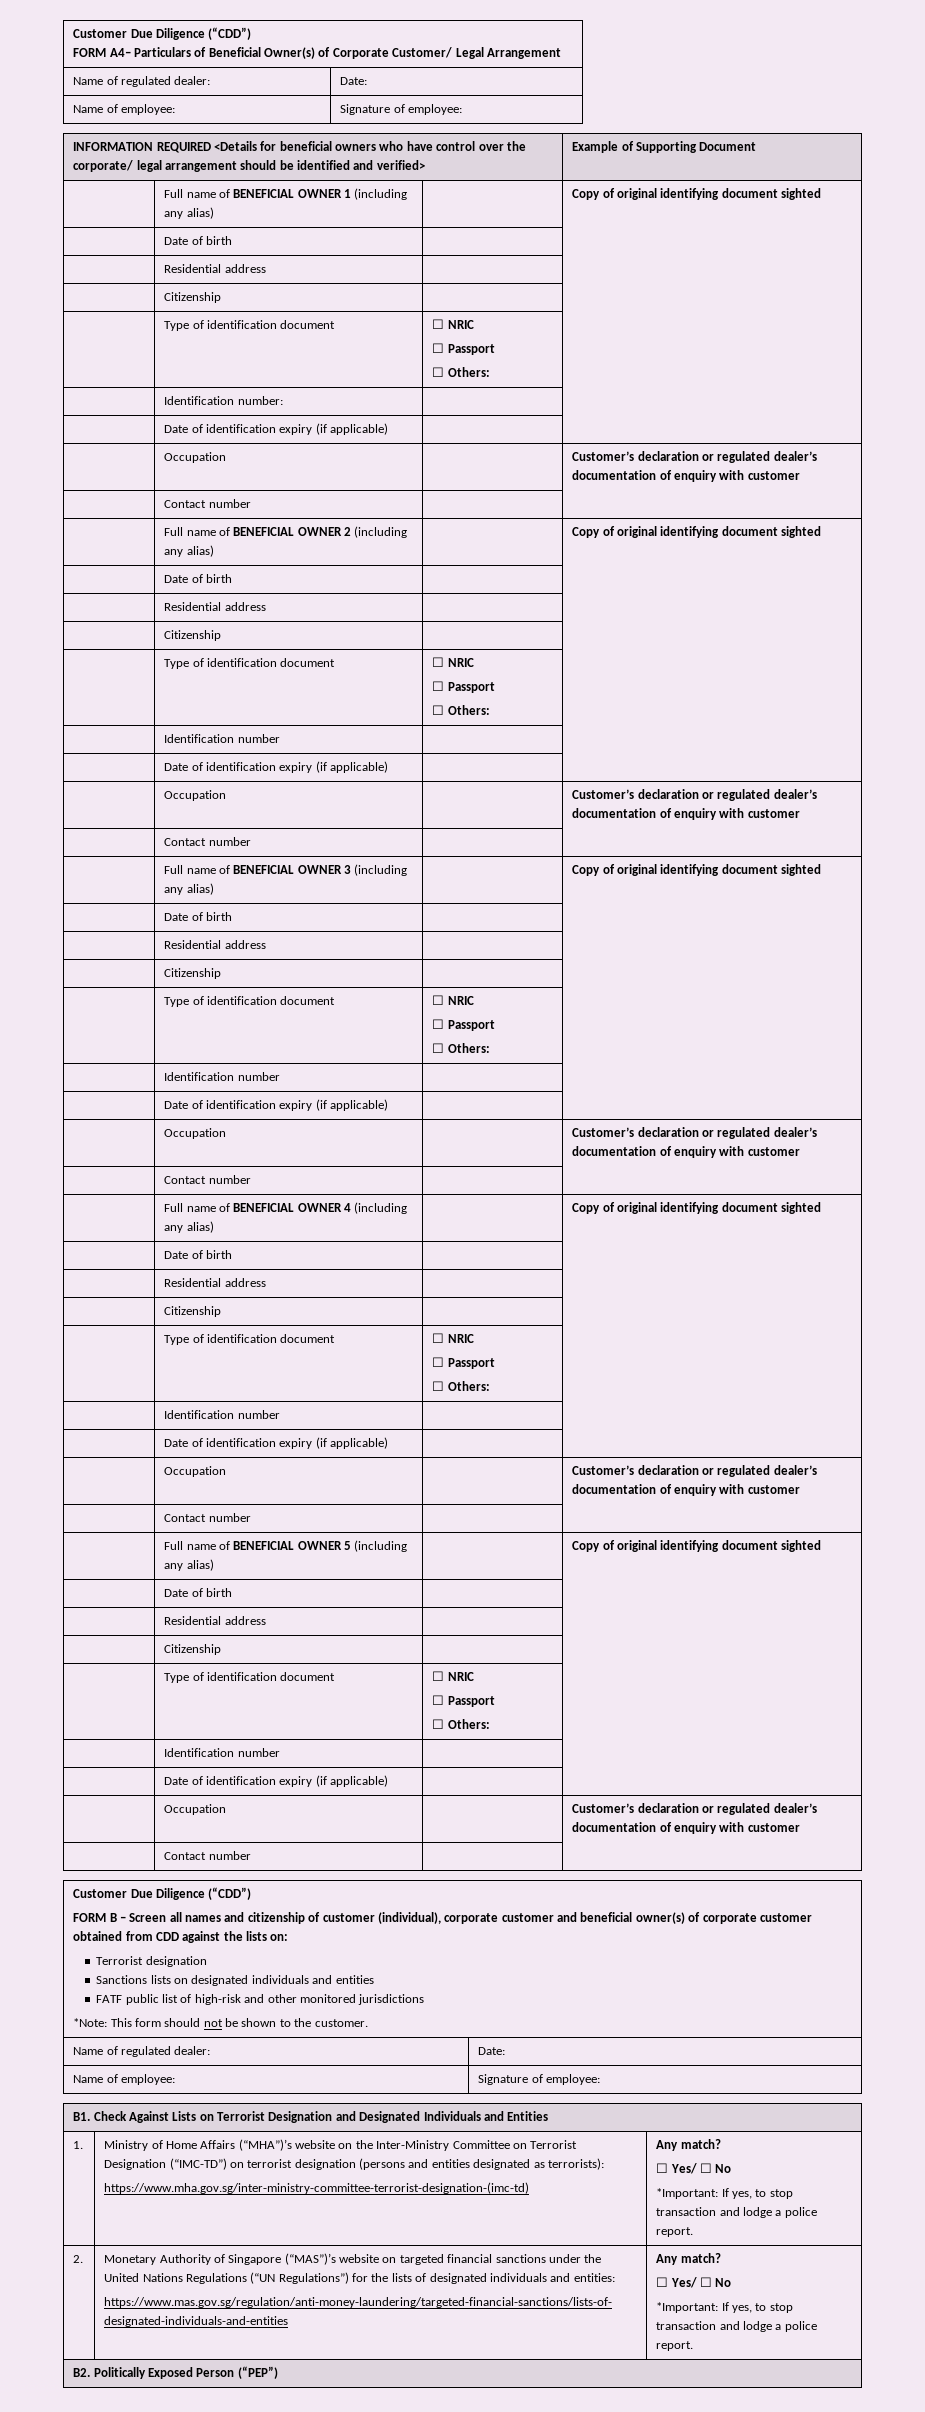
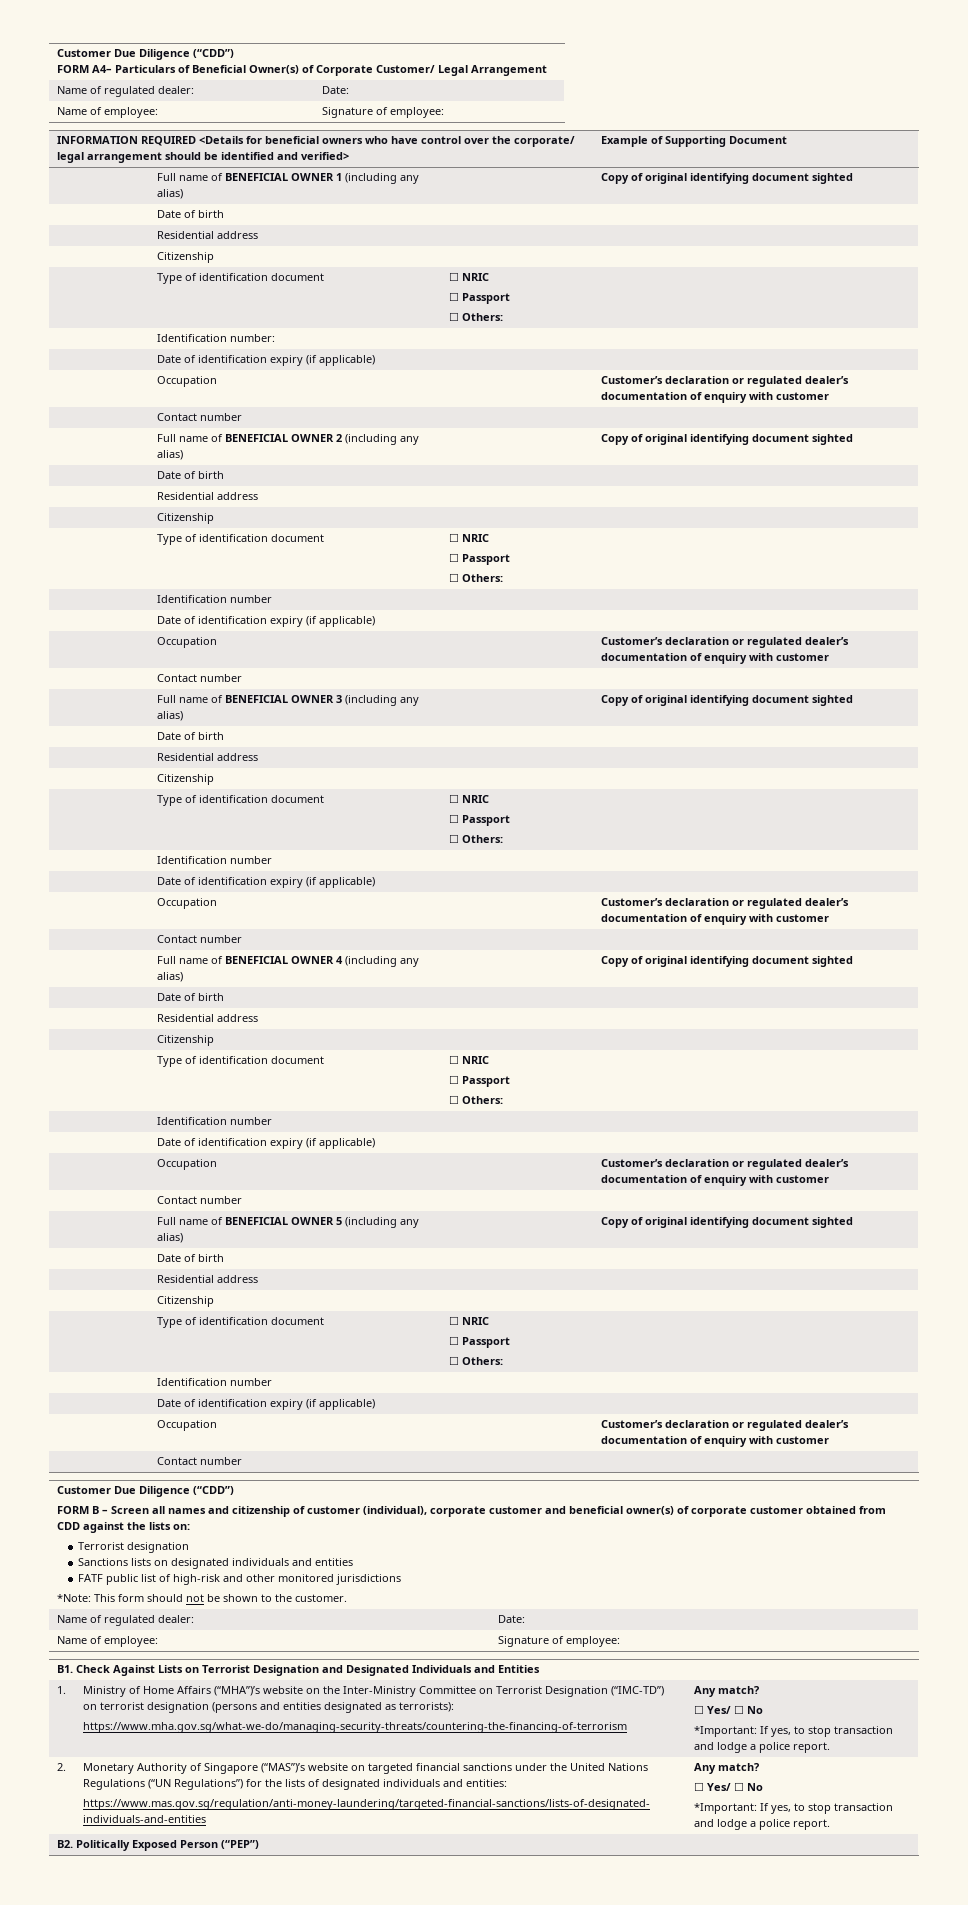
- https://www.mha.gov.sg/inter-ministry-committee-terrorist-designation-(imc-td)
+ https://www.mha.gov.sg/what-we-do/managing-security-threats/countering-the-financing-of-terrorism

